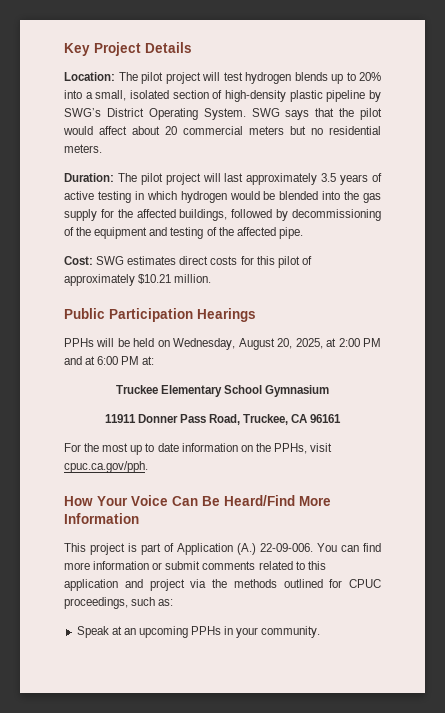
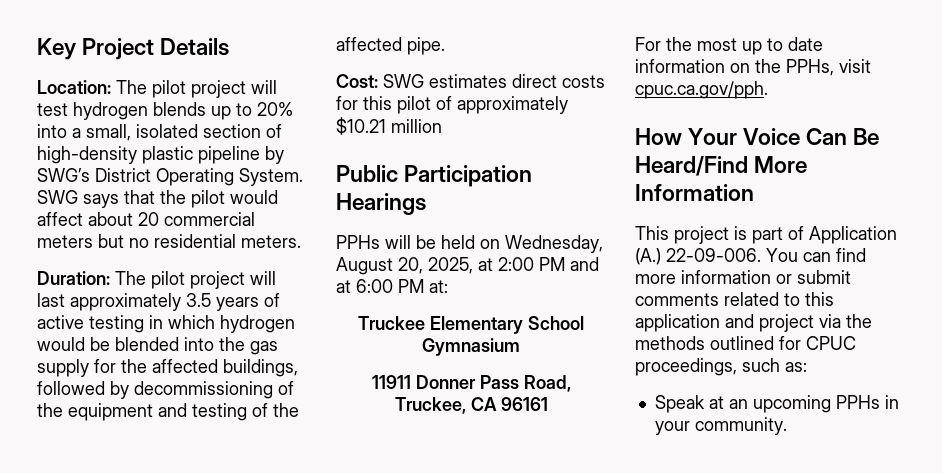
- Cost: SWG estimates direct costs for this pilot of approximately $10.21 million.
+ Cost: SWG estimates direct costs for this pilot of approximately $10.21 million

